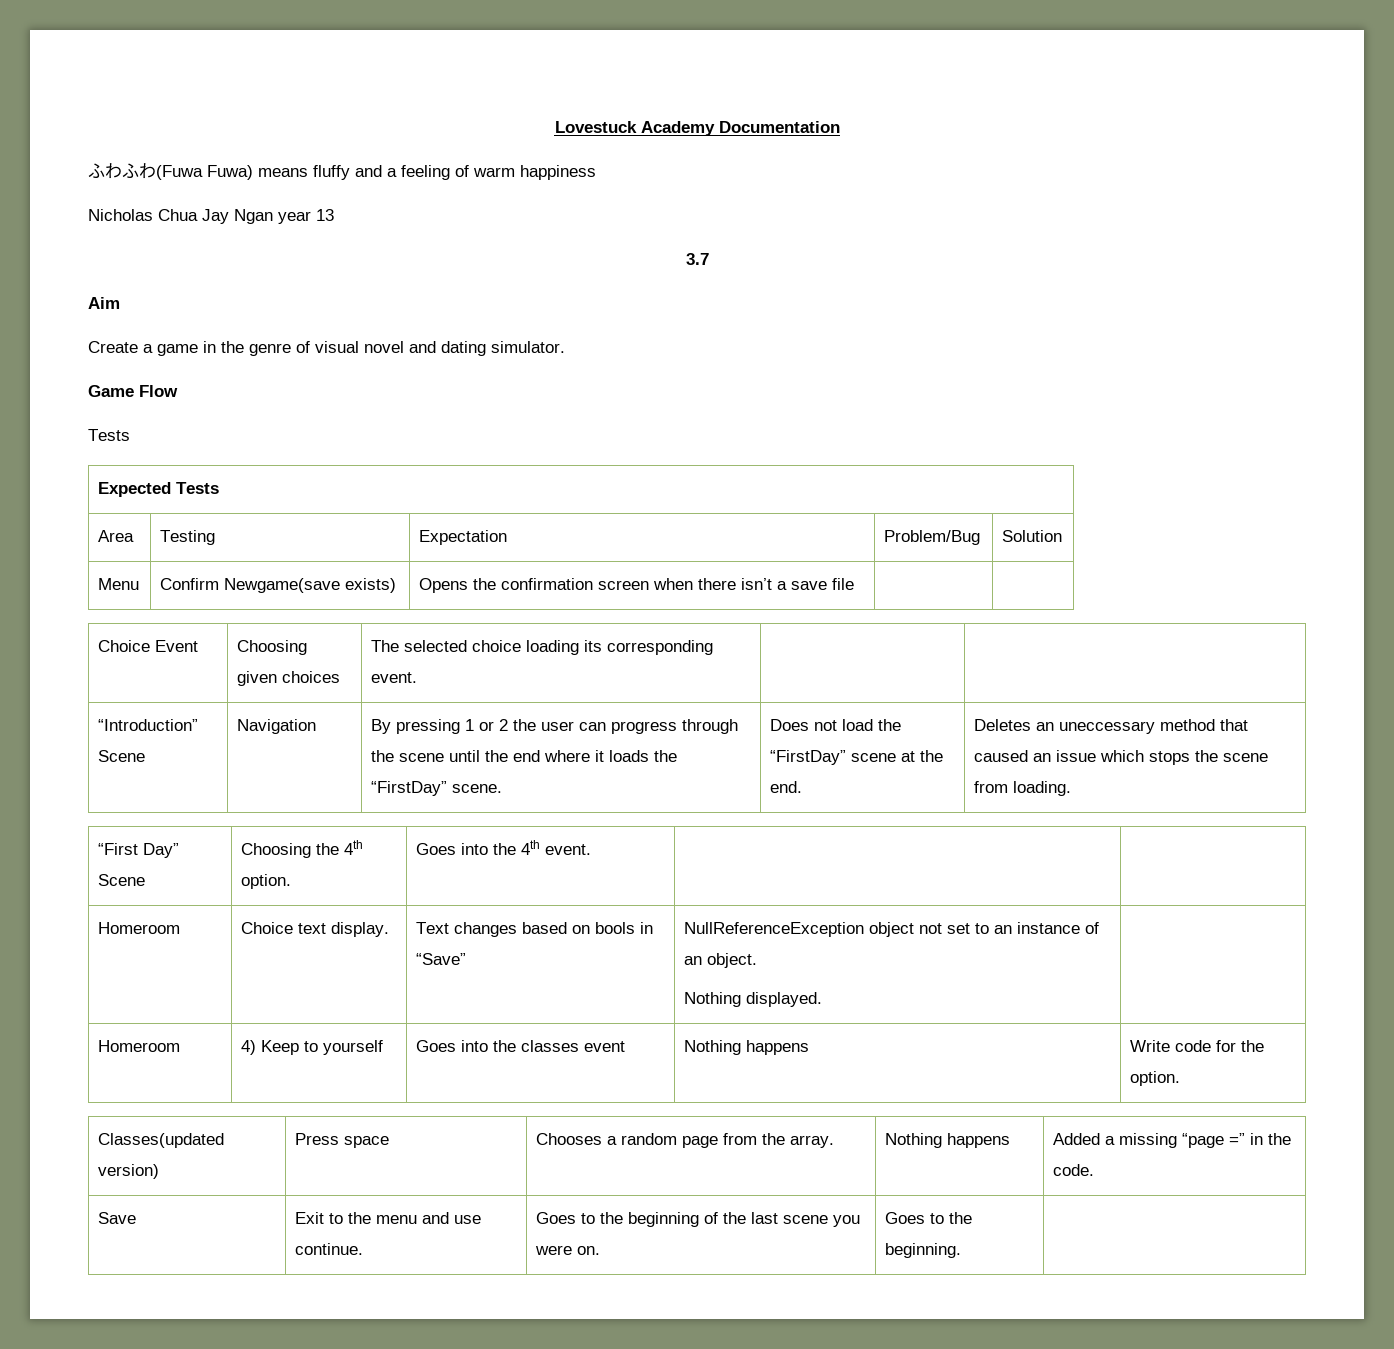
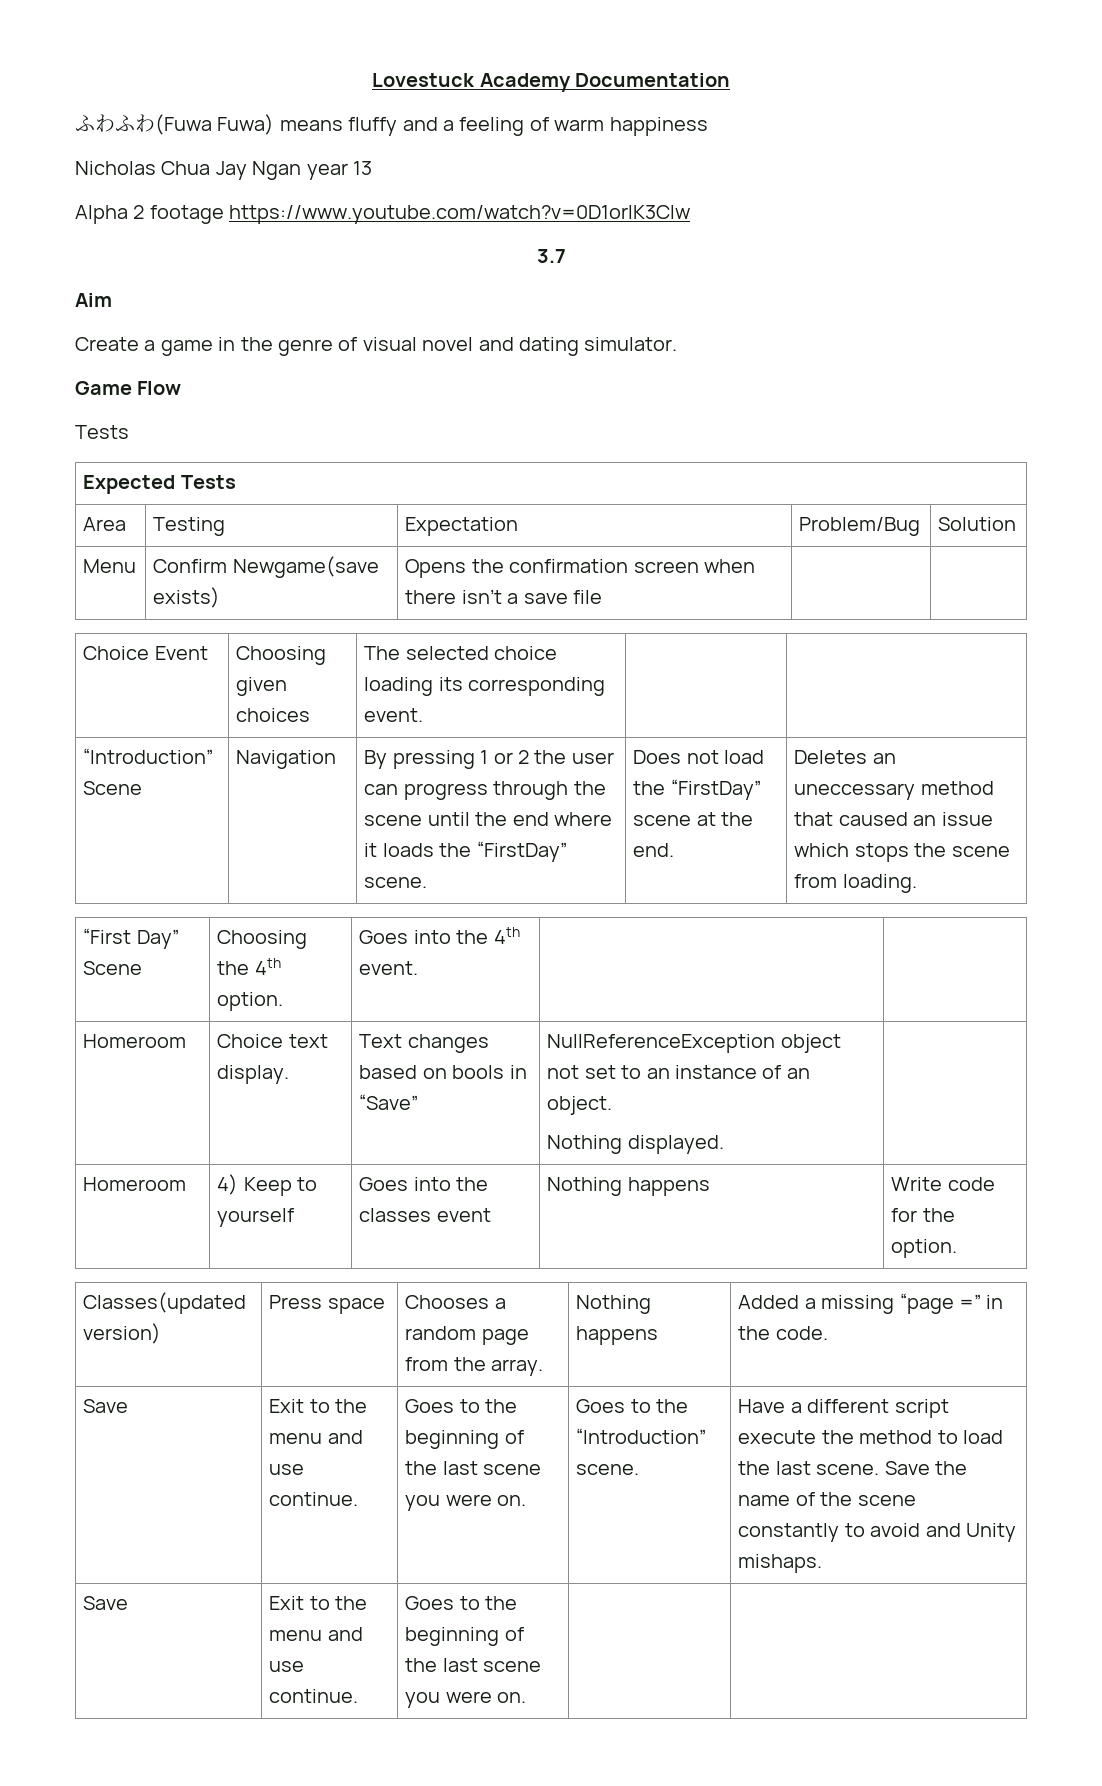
+ Alpha 2 footage https://www.youtube.com/watch?v=0D1orIK3Clw
- Goes to the beginning.
+ Goes to the “Introduction” scene. | Have a different script execute the method to load the last scene. Save the name of the scene constantly to avoid and Unity mishaps.
+ Save | Exit to the menu and use continue. | Goes to the beginning of the last scene you were on. | |

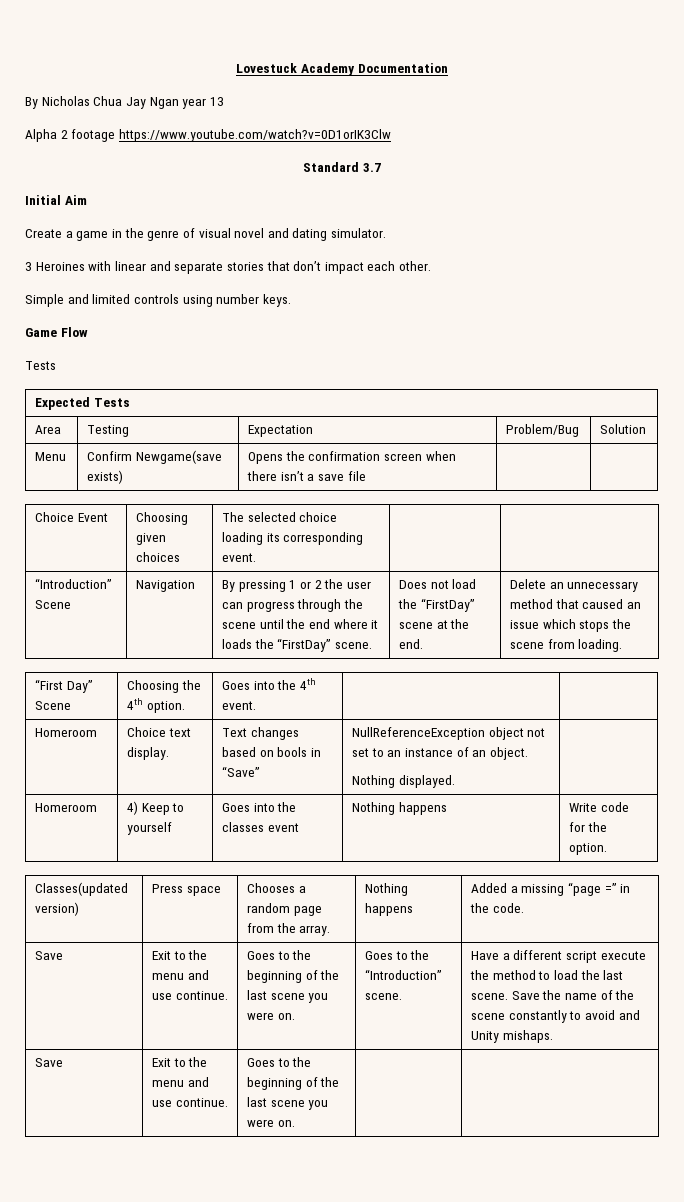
- ふわふわ(Fuwa Fuwa) means fluffy and a feeling of warm happiness
- Nicholas Chua Jay Ngan year 13
+ By Nicholas Chua Jay Ngan year 13
- 3.7
+ Standard 3.7
- Aim
+ Initial Aim
+ 3 Heroines with linear and separate stories that don’t impact each other.
+ Simple and limited controls using number keys.
- Deletes an uneccessary method that caused an issue which stops the scene from loading.
+ Delete an unnecessary method that caused an issue which stops the scene from loading.

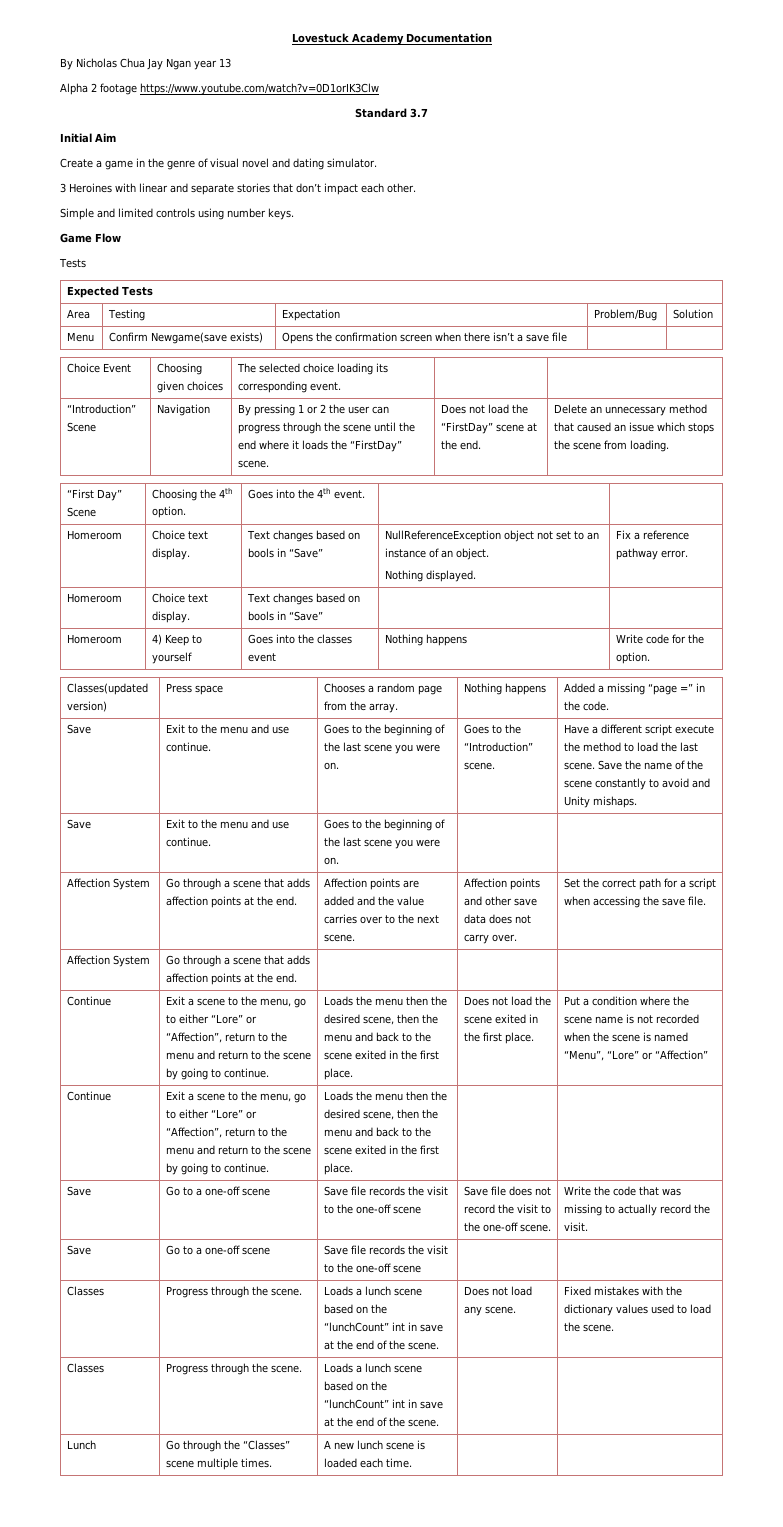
  Homeroom | Choice text display. | Text changes based on bools in “Save” | NullReferenceException object not set to an instance of an object.
- Nothing displayed. |
+ Nothing displayed. | Fix a reference pathway error.
+ Homeroom | Choice text display. | Text changes based on bools in “Save” | |
+ Affection System | Go through a scene that adds affection points at the end. | Affection points are added and the value carries over to the next scene. | Affection points and other save data does not carry over. | Set the correct path for a script when accessing the save file.
+ Affection System | Go through a scene that adds affection points at the end. | | |
+ Continue | Exit a scene to the menu, go to either “Lore” or “Affection”, return to the menu and return to the scene by going to continue. | Loads the menu then the desired scene, then the menu and back to the scene exited in the first place. | Does not load the scene exited in the first place. | Put a condition where the scene name is not recorded when the scene is named “Menu”, “Lore” or “Affection”
+ Continue | Exit a scene to the menu, go to either “Lore” or “Affection”, return to the menu and return to the scene by going to continue. | Loads the menu then the desired scene, then the menu and back to the scene exited in the first place. | |
+ Save | Go to a one-off scene | Save file records the visit to the one-off scene | Save file does not record the visit to the one-off scene. | Write the code that was missing to actually record the visit.
+ Save | Go to a one-off scene | Save file records the visit to the one-off scene | |
+ Classes | Progress through the scene. | Loads a lunch scene based on the “lunchCount” int in save at the end of the scene. | Does not load any scene. | Fixed mistakes with the dictionary values used to load the scene.
+ Classes | Progress through the scene. | Loads a lunch scene based on the “lunchCount” int in save at the end of the scene. | |
+ Lunch | Go through the “Classes” scene multiple times. | A new lunch scene is loaded each time. | |

